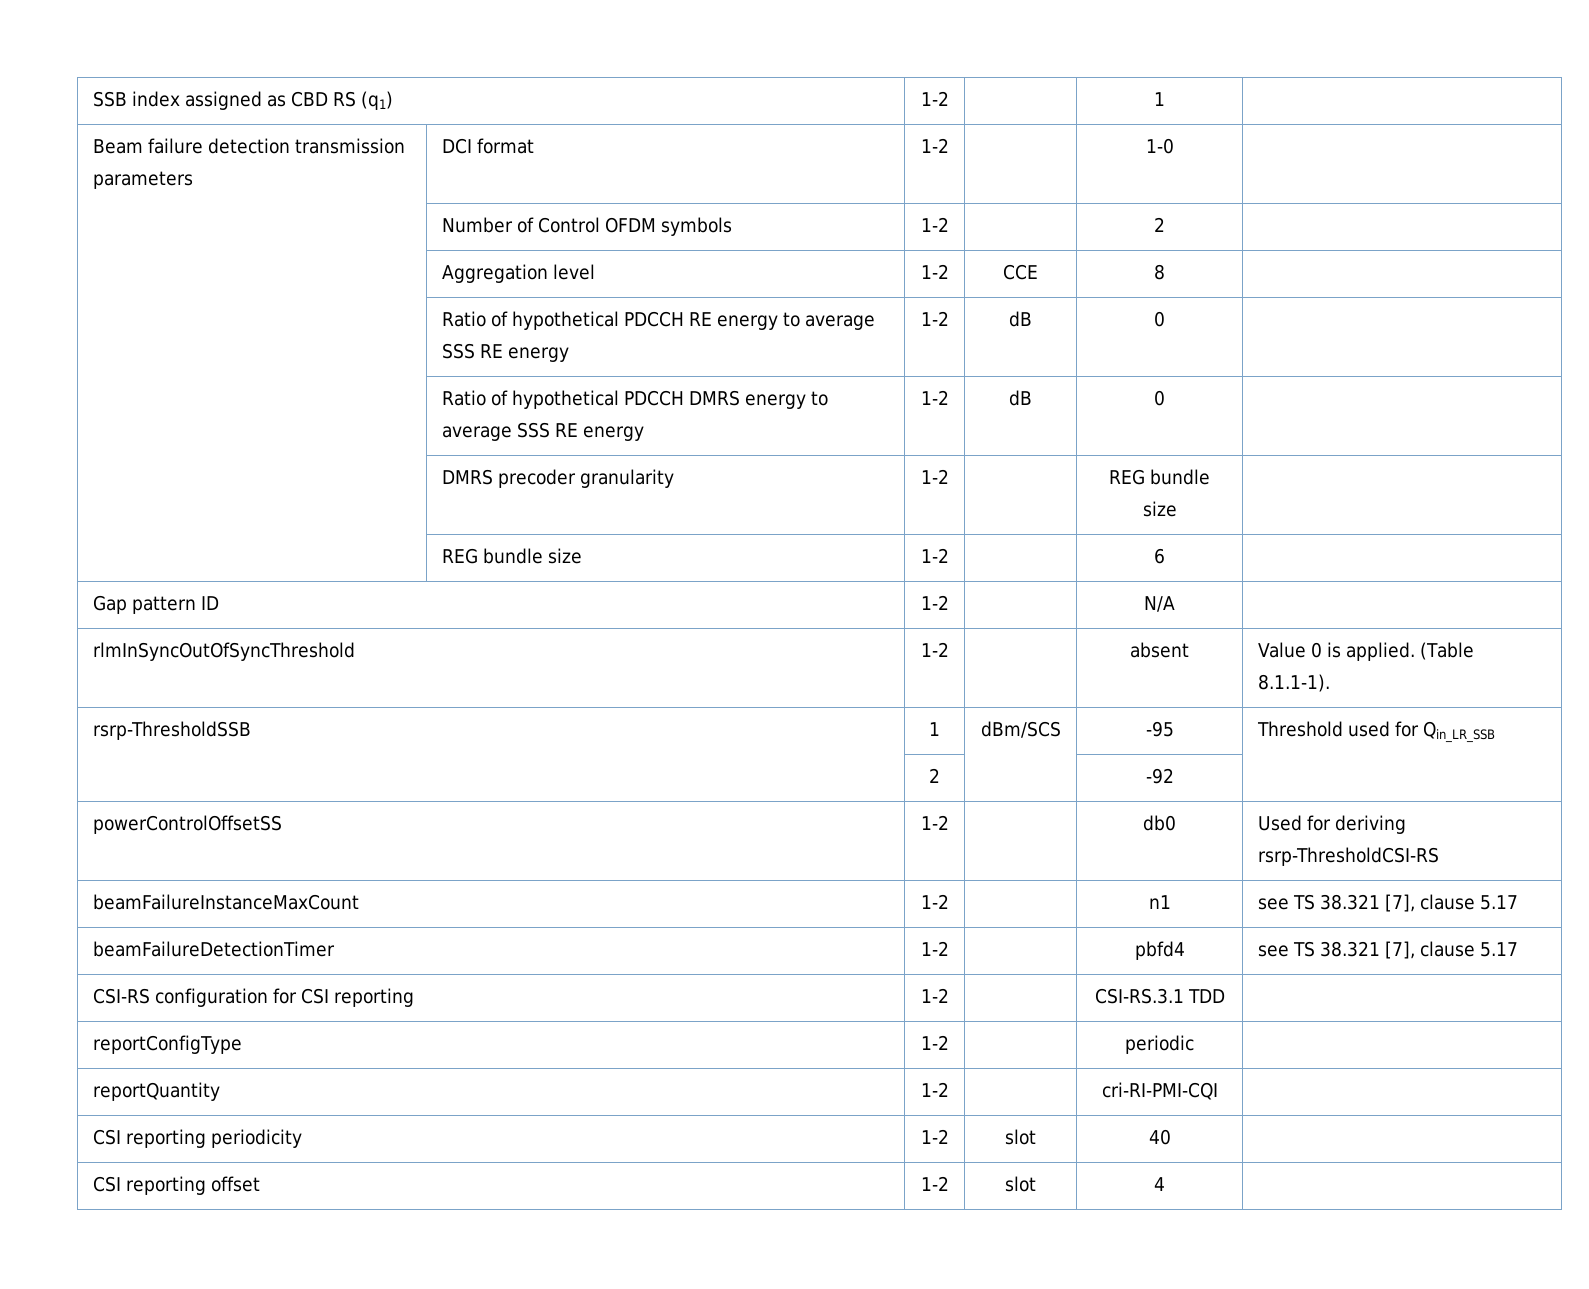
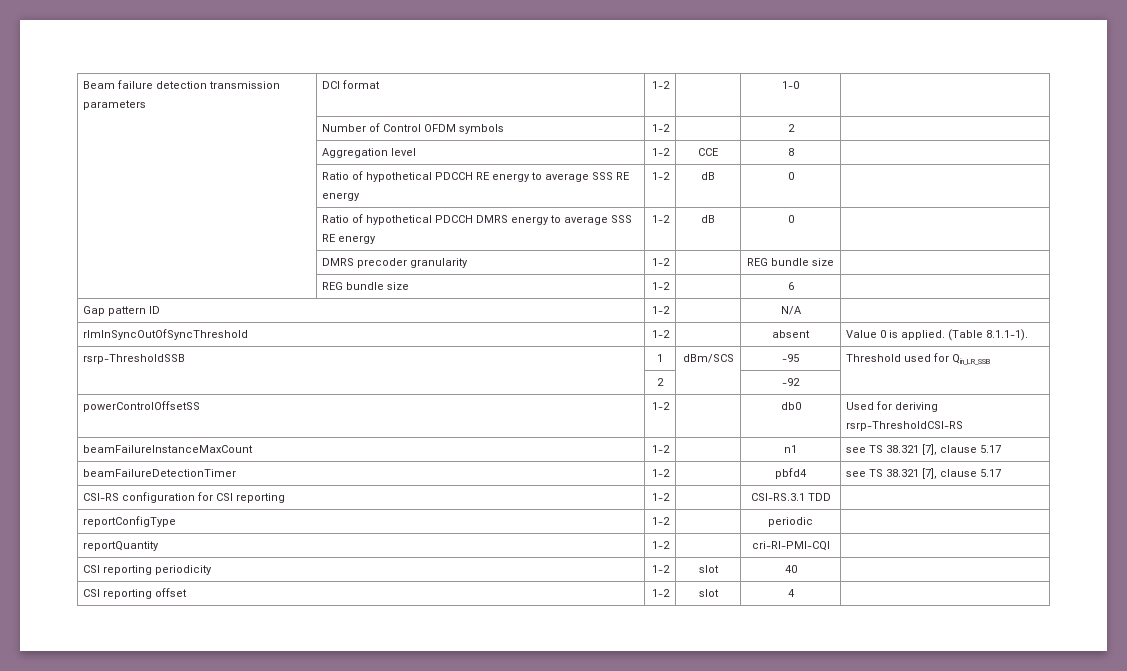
- SSB index assigned as CBD RS (q1) | 1-2 | | 1 |

